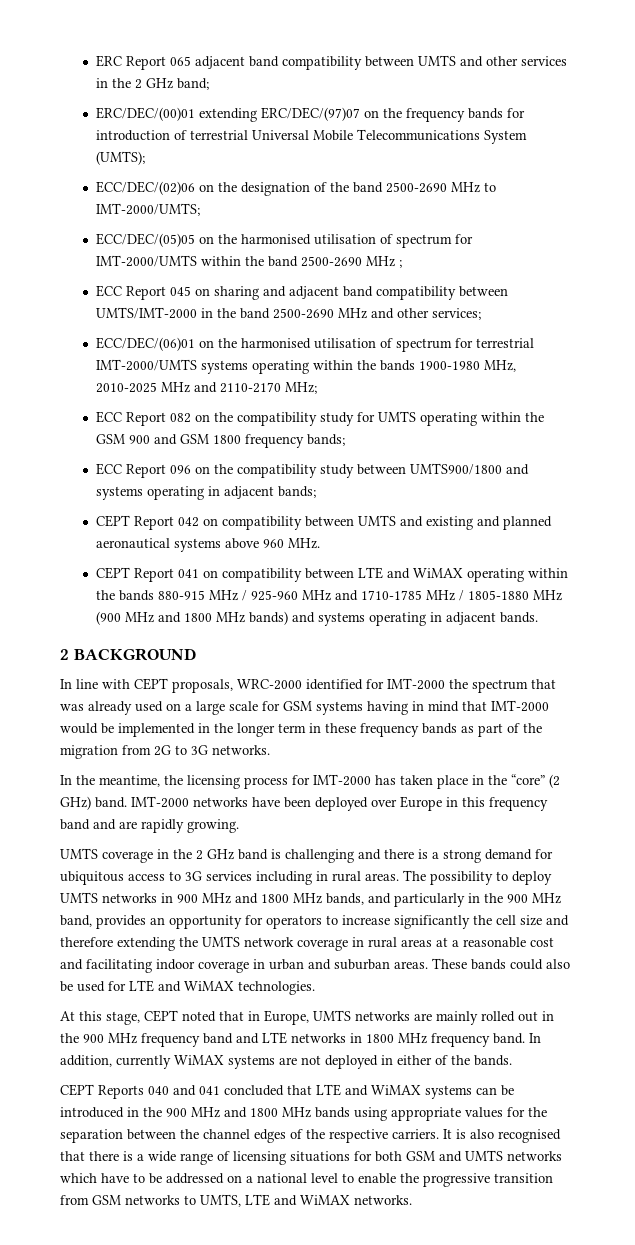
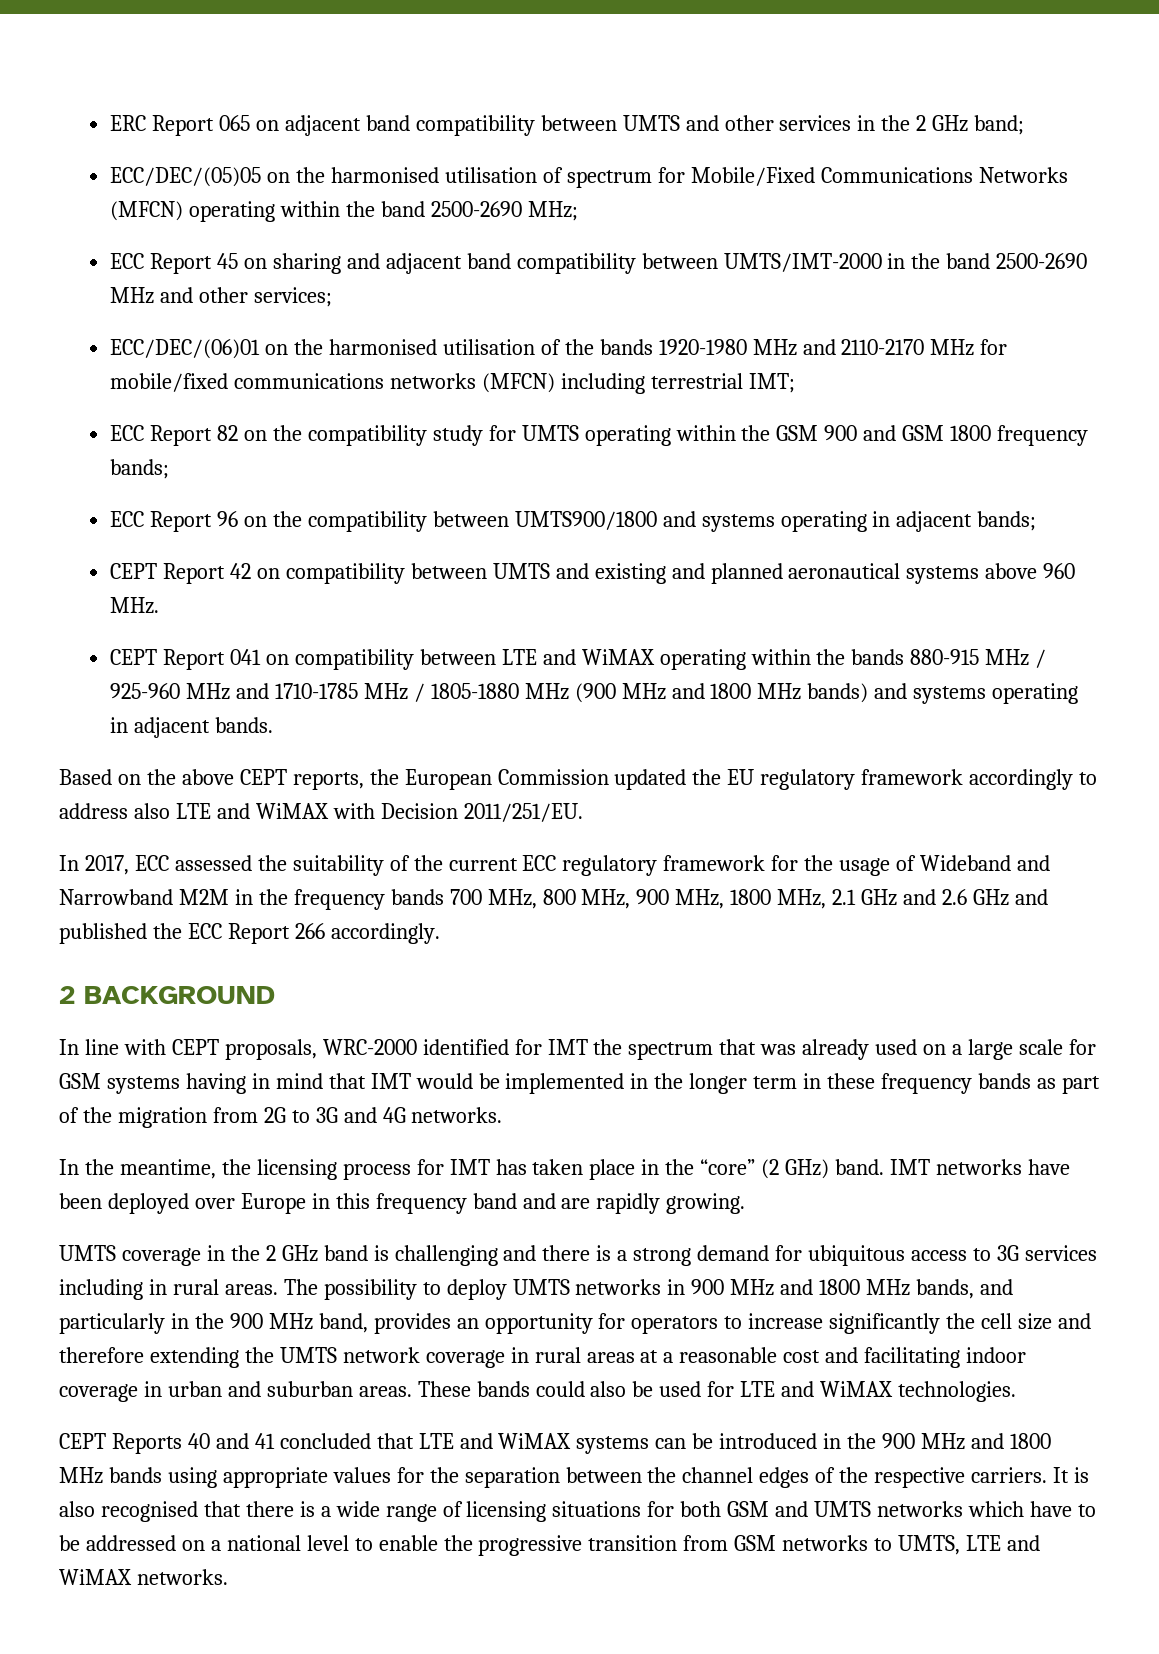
- ERC Report 065 adjacent band compatibility between UMTS and other services in the 2 GHz band;
+ ERC Report 065 on adjacent band compatibility between UMTS and other services in the 2 GHz band;
- ERC/DEC/(00)01 extending ERC/DEC/(97)07 on the frequency bands for introduction of terrestrial Universal Mobile Telecommunications System (UMTS);
- ECC/DEC/(02)06 on the designation of the band 2500-2690 MHz to IMT-2000/UMTS;
- ECC/DEC/(05)05 on the harmonised utilisation of spectrum for IMT-2000/UMTS within the band 2500-2690 MHz ;
- ECC Report 045 on sharing and adjacent band compatibility between UMTS/IMT-2000 in the band 2500-2690 MHz and other services;
+ ECC/DEC/(05)05 on the harmonised utilisation of spectrum for Mobile/Fixed Communications Networks (MFCN) operating within the band 2500-2690 MHz;
+ ECC Report 45 on sharing and adjacent band compatibility between UMTS/IMT-2000 in the band 2500-2690 MHz and other services;
- ECC/DEC/(06)01 on the harmonised utilisation of spectrum for terrestrial IMT-2000/UMTS systems operating within the bands 1900-1980 MHz, 2010-2025 MHz and 2110-2170 MHz;
- ECC Report 082 on the compatibility study for UMTS operating within the GSM 900 and GSM 1800 frequency bands;
+ ECC/DEC/(06)01 on the harmonised utilisation of the bands 1920-1980 MHz and 2110-2170 MHz for mobile/fixed communications networks (MFCN) including terrestrial IMT;
+ ECC Report 82 on the compatibility study for UMTS operating within the GSM 900 and GSM 1800 frequency bands;
- ECC Report 096 on the compatibility study between UMTS900/1800 and systems operating in adjacent bands;
+ ECC Report 96 on the compatibility between UMTS900/1800 and systems operating in adjacent bands;
- CEPT Report 042 on compatibility between UMTS and existing and planned aeronautical systems above 960 MHz.
+ CEPT Report 42 on compatibility between UMTS and existing and planned aeronautical systems above 960 MHz.
+ Based on the above CEPT reports, the European Commission updated the EU regulatory framework accordingly to address also LTE and WiMAX with Decision 2011/251/EU.
+ In 2017, ECC assessed the suitability of the current ECC regulatory framework for the usage of Wideband and Narrowband M2M in the frequency bands 700 MHz, 800 MHz, 900 MHz, 1800 MHz, 2.1 GHz and 2.6 GHz and published the ECC Report 266 accordingly.
- In line with CEPT proposals, WRC-2000 identified for IMT-2000 the spectrum that was already used on a large scale for GSM systems having in mind that IMT-2000 would be implemented in the longer term in these frequency bands as part of the migration from 2G to 3G networks.
+ In line with CEPT proposals, WRC-2000 identified for IMT the spectrum that was already used on a large scale for GSM systems having in mind that IMT would be implemented in the longer term in these frequency bands as part of the migration from 2G to 3G and 4G networks.
- In the meantime, the licensing process for IMT-2000 has taken place in the “core” (2 GHz) band.
+ In the meantime, the licensing process for IMT has taken place in the “core” (2 GHz) band.
- IMT-2000 networks have been deployed over Europe in this frequency band and are rapidly growing.
+ IMT networks have been deployed over Europe in this frequency band and are rapidly growing.
- At this stage, CEPT noted that in Europe, UMTS networks are mainly rolled out in the 900 MHz frequency band and LTE networks in 1800 MHz frequency band. In addition, currently WiMAX systems are not deployed in either of the bands.
- CEPT Reports 040 and 041 concluded that LTE and WiMAX systems can be introduced in the 900 MHz and 1800 MHz bands using appropriate values for the separation between the channel edges of the respective carriers.
+ CEPT Reports 40 and 41 concluded that LTE and WiMAX systems can be introduced in the 900 MHz and 1800 MHz bands using appropriate values for the separation between the channel edges of the respective carriers.

